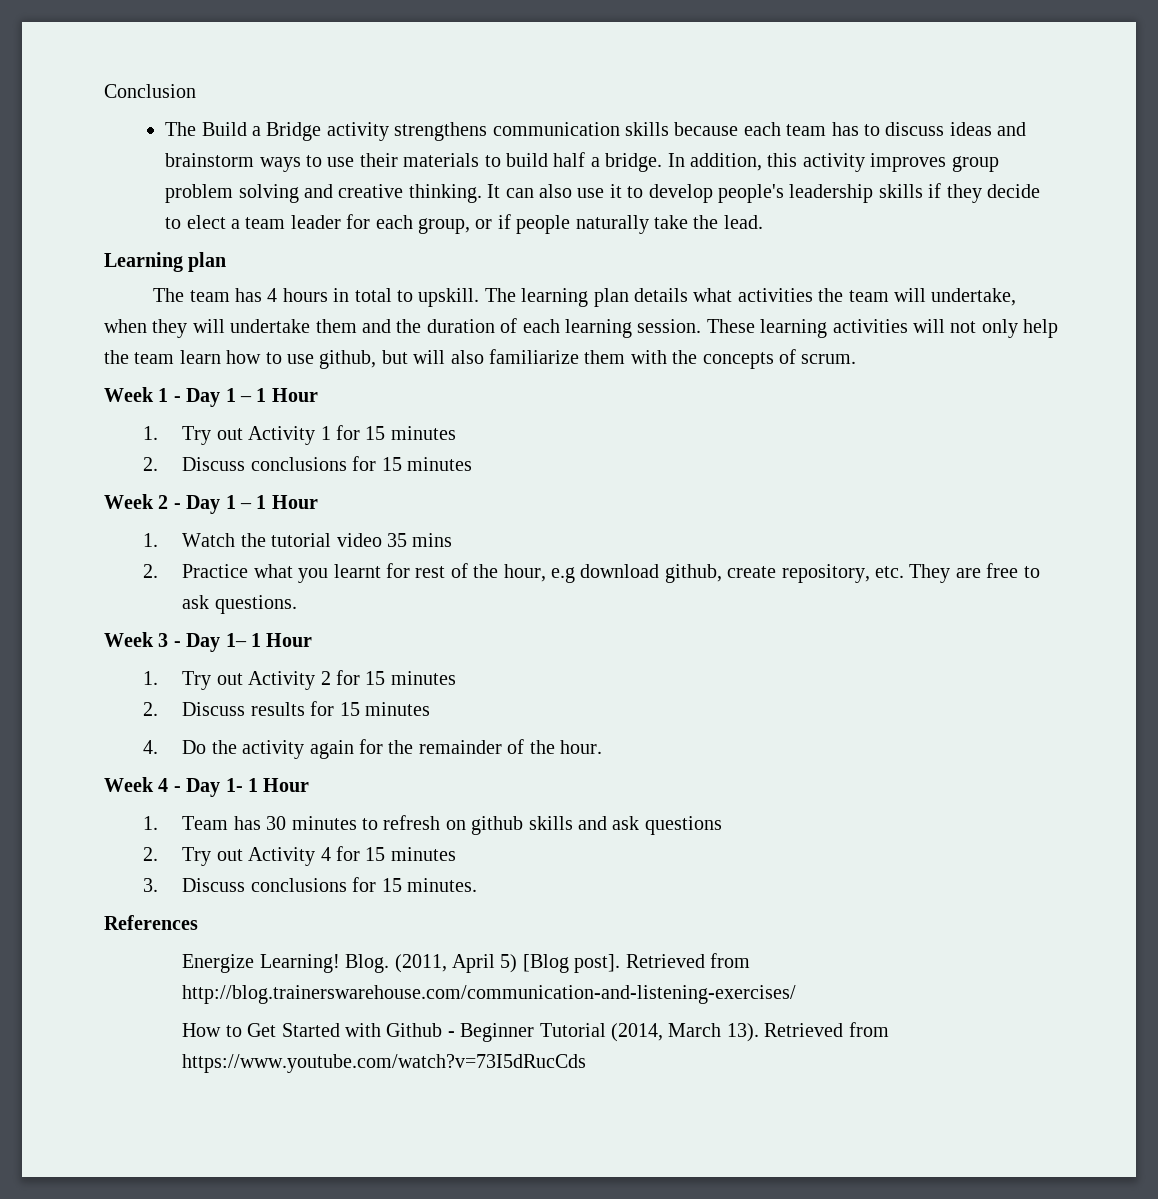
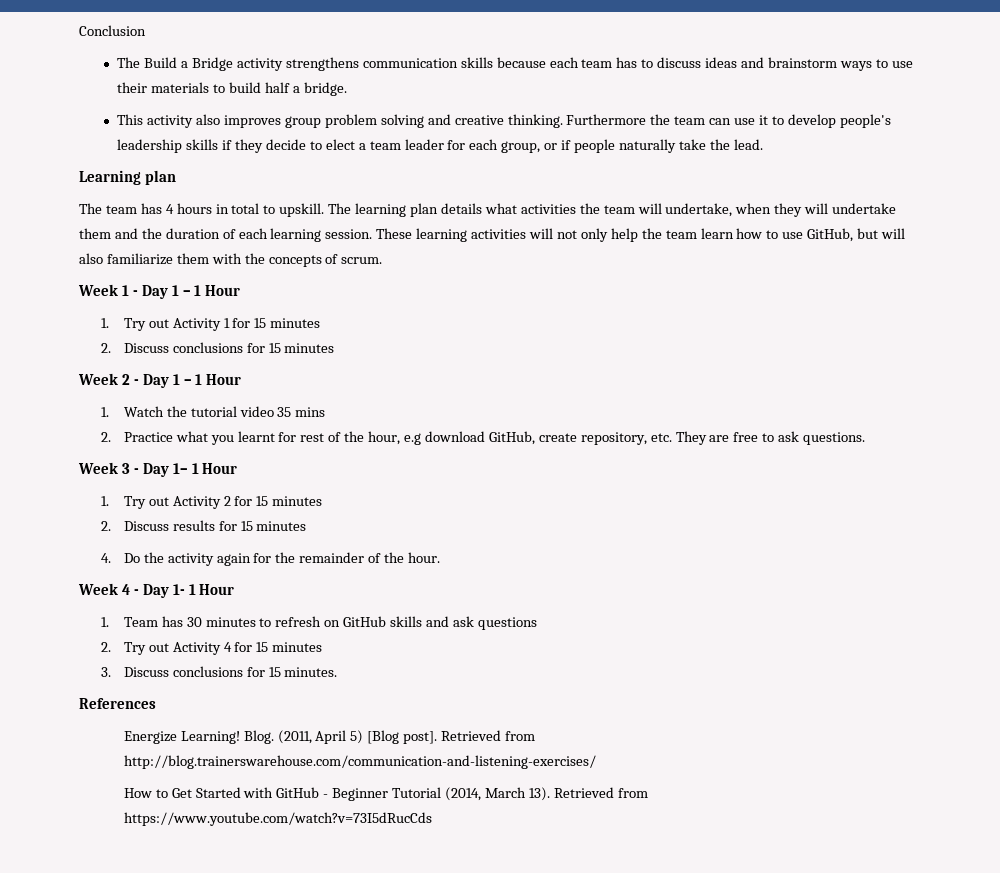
- The Build a Bridge activity strengthens communication skills because each team has to discuss ideas and brainstorm ways to use their materials to build half a bridge. In addition, this activity improves group problem solving and creative thinking.
+ The Build a Bridge activity strengthens communication skills because each team has to discuss ideas and brainstorm ways to use their materials to build half a bridge.
+ This activity also improves group problem solving and creative thinking.
- It can also use it to develop people's leadership skills if they decide to elect a team leader for each group, or if people naturally take the lead.
+ Furthermore the team can use it to develop people's leadership skills if they decide to elect a team leader for each group, or if people naturally take the lead.
- These learning activities will not only help the team learn how to use github, but will also familiarize them with the concepts of scrum.
+ These learning activities will not only help the team learn how to use GitHub, but will also familiarize them with the concepts of scrum.
- 2. Practice what you learnt for rest of the hour, e.g download github, create repository, etc. They are free to ask questions.
+ 2. Practice what you learnt for rest of the hour, e.g download GitHub, create repository, etc. They are free to ask questions.
- 1. Team has 30 minutes to refresh on github skills and ask questions
+ 1. Team has 30 minutes to refresh on GitHub skills and ask questions
- How to Get Started with Github - Beginner Tutorial (2014, March 13).
+ How to Get Started with GitHub - Beginner Tutorial (2014, March 13).

